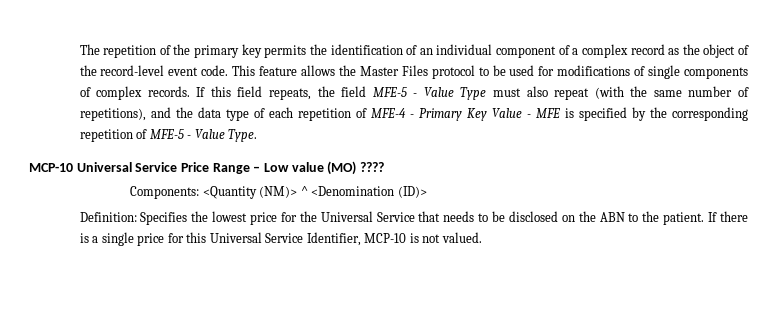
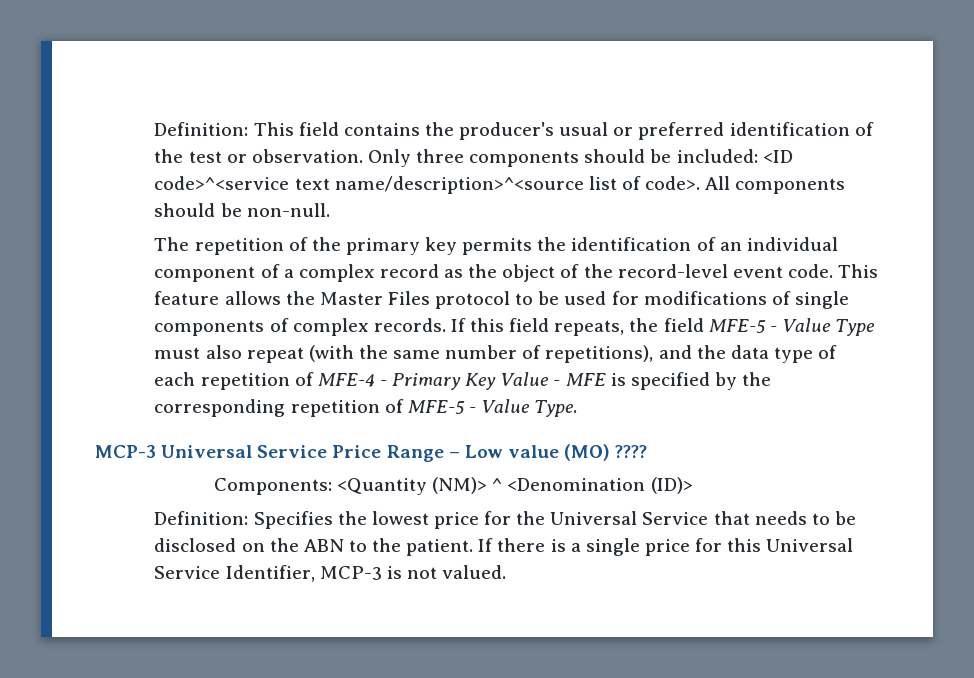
+ Definition: This field contains the producer's usual or preferred identification of the test or observation. Only three components should be included: <ID code>^<service text name/description>^<source list of code>. All components should be non-null.
- MCP-10 Universal Service Price Range – Low value (MO) ????
+ MCP-3 Universal Service Price Range – Low value (MO) ????
- If there is a single price for this Universal Service Identifier, MCP-10 is not valued.
+ If there is a single price for this Universal Service Identifier, MCP-3 is not valued.

